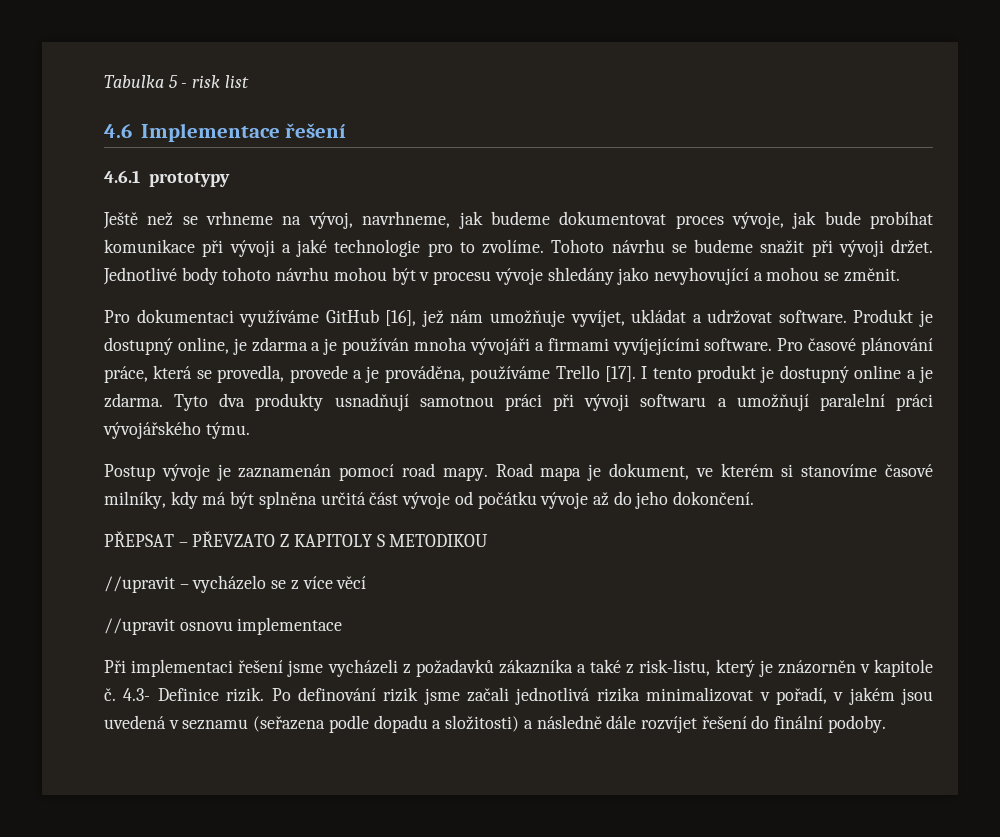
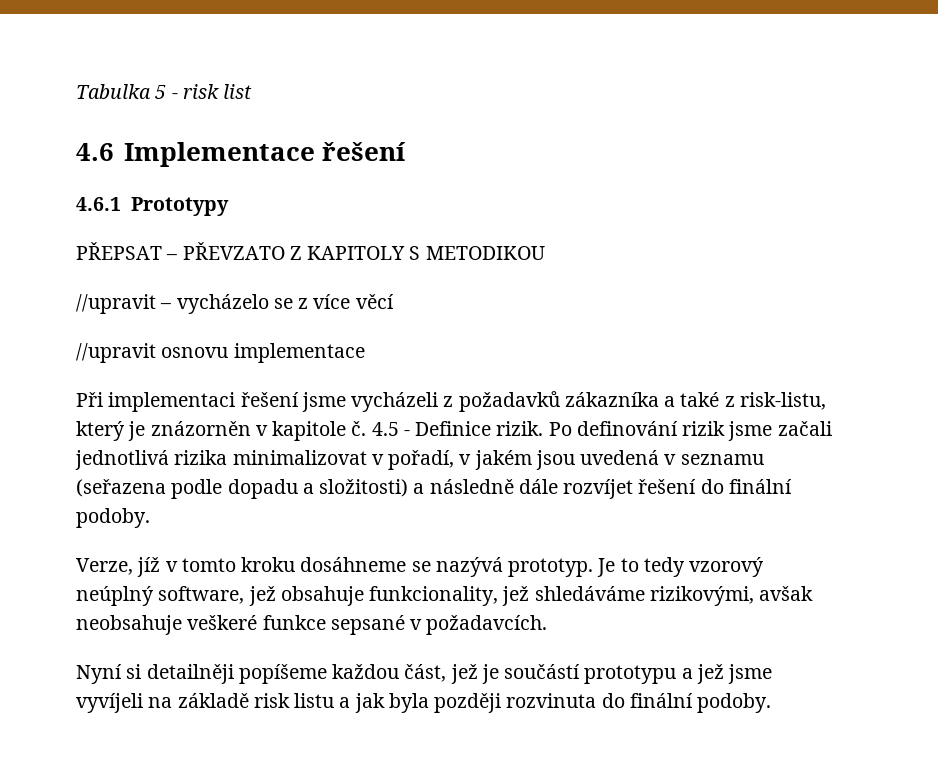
- 4.6.1 prototypy
- Ještě než se vrhneme na vývoj, navrhneme, jak budeme dokumentovat proces vývoje, jak bude probíhat komunikace při vývoji a jaké technologie pro to zvolíme. Tohoto návrhu se budeme snažit při vývoji držet. Jednotlivé body tohoto návrhu mohou být v procesu vývoje shledány jako nevyhovující a mohou se změnit.
- Pro dokumentaci využíváme GitHub [16], jež nám umožňuje vyvíjet, ukládat a udržovat software. Produkt je dostupný online, je zdarma a je používán mnoha vývojáři a firmami vyvíjejícími software. Pro časové plánování práce, která se provedla, provede a je prováděna, používáme Trello [17]. I tento produkt je dostupný online a je zdarma. Tyto dva produkty usnadňují samotnou práci při vývoji softwaru a umožňují paralelní práci vývojářského týmu.
- Postup vývoje je zaznamenán pomocí road mapy. Road mapa je dokument, ve kterém si stanovíme časové milníky, kdy má být splněna určitá část vývoje od počátku vývoje až do jeho dokončení.
+ 4.6.1 Prototypy
- 4.3- Definice rizik.
+ 4.5 - Definice rizik.
+ Verze, jíž v tomto kroku dosáhneme se nazývá prototyp. Je to tedy vzorový neúplný software, jež obsahuje funkcionality, jež shledáváme rizikovými, avšak neobsahuje veškeré funkce sepsané v požadavcích.
+ Nyní si detailněji popíšeme každou část, jež je součástí prototypu a jež jsme vyvíjeli na základě risk listu a jak byla později rozvinuta do finální podoby.

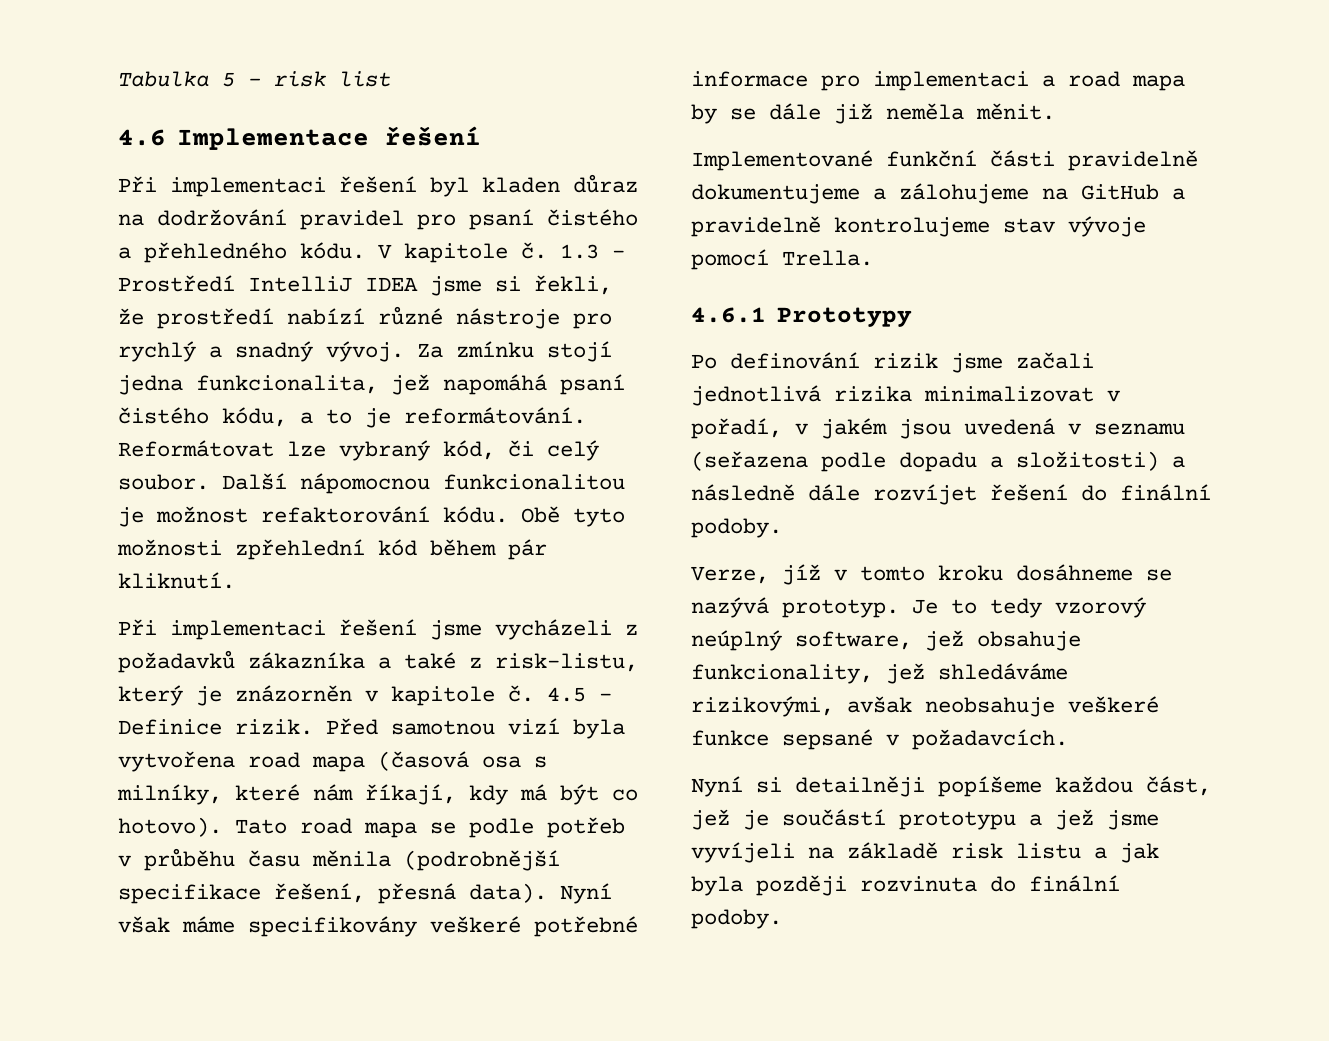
- 4.6.1 Prototypy
- PŘEPSAT – PŘEVZATO Z KAPITOLY S METODIKOU
- //upravit – vycházelo se z více věcí
- //upravit osnovu implementace
+ Při implementaci řešení byl kladen důraz na dodržování pravidel pro psaní čistého a přehledného kódu. V kapitole č. 1.3 - Prostředí IntelliJ IDEA jsme si řekli, že prostředí nabízí různé nástroje pro rychlý a snadný vývoj. Za zmínku stojí jedna funkcionalita, jež napomáhá psaní čistého kódu, a to je reformátování. Reformátovat lze vybraný kód, či celý soubor. Další nápomocnou funkcionalitou je možnost refaktorování kódu. Obě tyto možnosti zpřehlední kód během pár kliknutí.
- 4.5 - Definice rizik. Po definování rizik jsme začali jednotlivá rizika minimalizovat v pořadí, v jakém jsou uvedená v seznamu (seřazena podle dopadu a složitosti) a následně dále rozvíjet řešení do finální podoby.
+ 4.5 - Definice rizik. Před samotnou vizí byla vytvořena road mapa (časová osa s milníky, které nám říkají, kdy má být co hotovo). Tato road mapa se podle potřeb v průběhu času měnila (podrobnější specifikace řešení, přesná data). Nyní však máme specifikovány veškeré potřebné informace pro implementaci a road mapa by se dále již neměla měnit.
+ Implementované funkční části pravidelně dokumentujeme a zálohujeme na GitHub a pravidelně kontrolujeme stav vývoje pomocí Trella.
+ 4.6.1 Prototypy
+ Po definování rizik jsme začali jednotlivá rizika minimalizovat v pořadí, v jakém jsou uvedená v seznamu (seřazena podle dopadu a složitosti) a následně dále rozvíjet řešení do finální podoby.

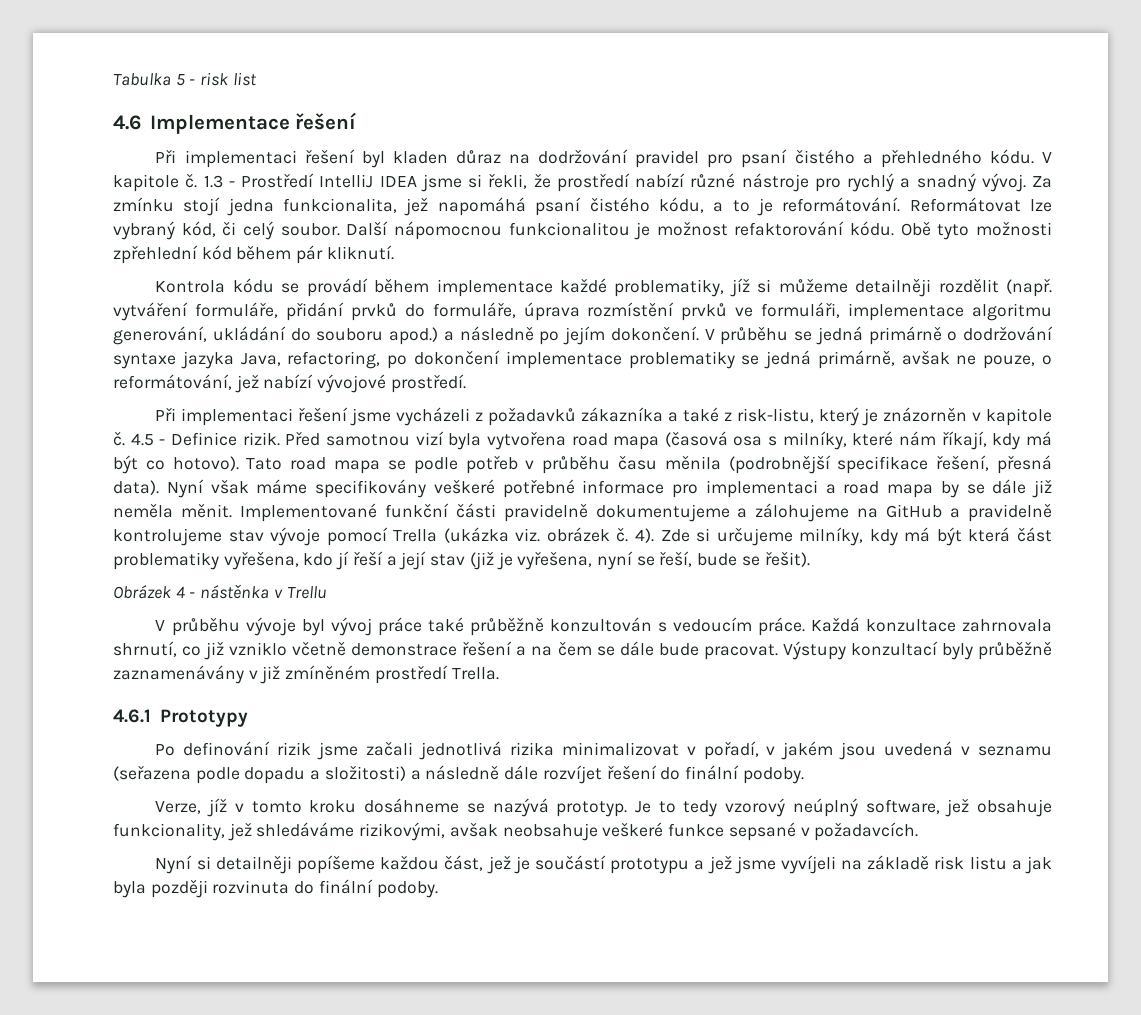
+ Kontrola kódu se provádí během implementace každé problematiky, jíž si můžeme detailněji rozdělit (např. vytváření formuláře, přidání prvků do formuláře, úprava rozmístění prvků ve formuláři, implementace algoritmu generování, ukládání do souboru apod.) a následně po jejím dokončení. V průběhu se jedná primárně o dodržování syntaxe jazyka Java, refactoring, po dokončení implementace problematiky se jedná primárně, avšak ne pouze, o reformátování, jež nabízí vývojové prostředí.
- Nyní však máme specifikovány veškeré potřebné informace pro implementaci a road mapa by se dále již neměla měnit.
- Implementované funkční části pravidelně dokumentujeme a zálohujeme na GitHub a pravidelně kontrolujeme stav vývoje pomocí Trella.
+ Nyní však máme specifikovány veškeré potřebné informace pro implementaci a road mapa by se dále již neměla měnit. Implementované funkční části pravidelně dokumentujeme a zálohujeme na GitHub a pravidelně kontrolujeme stav vývoje pomocí Trella (ukázka viz. obrázek č. 4). Zde si určujeme milníky, kdy má být která část problematiky vyřešena, kdo jí řeší a její stav (již je vyřešena, nyní se řeší, bude se řešit).
+ Obrázek 4 - nástěnka v Trellu
+ V průběhu vývoje byl vývoj práce také průběžně konzultován s vedoucím práce. Každá konzultace zahrnovala shrnutí, co již vzniklo včetně demonstrace řešení a na čem se dále bude pracovat. Výstupy konzultací byly průběžně zaznamenávány v již zmíněném prostředí Trella.

